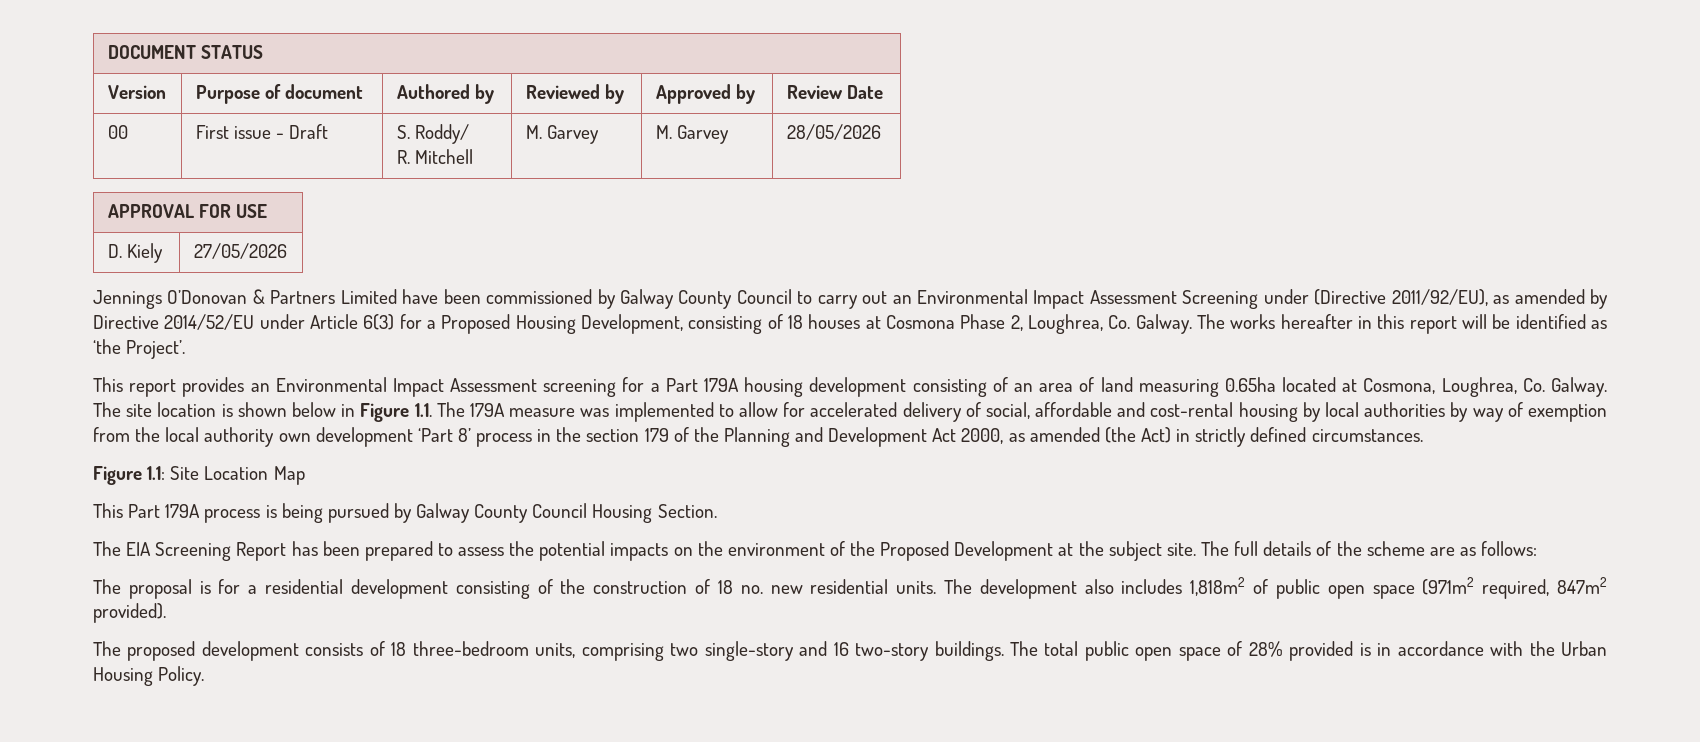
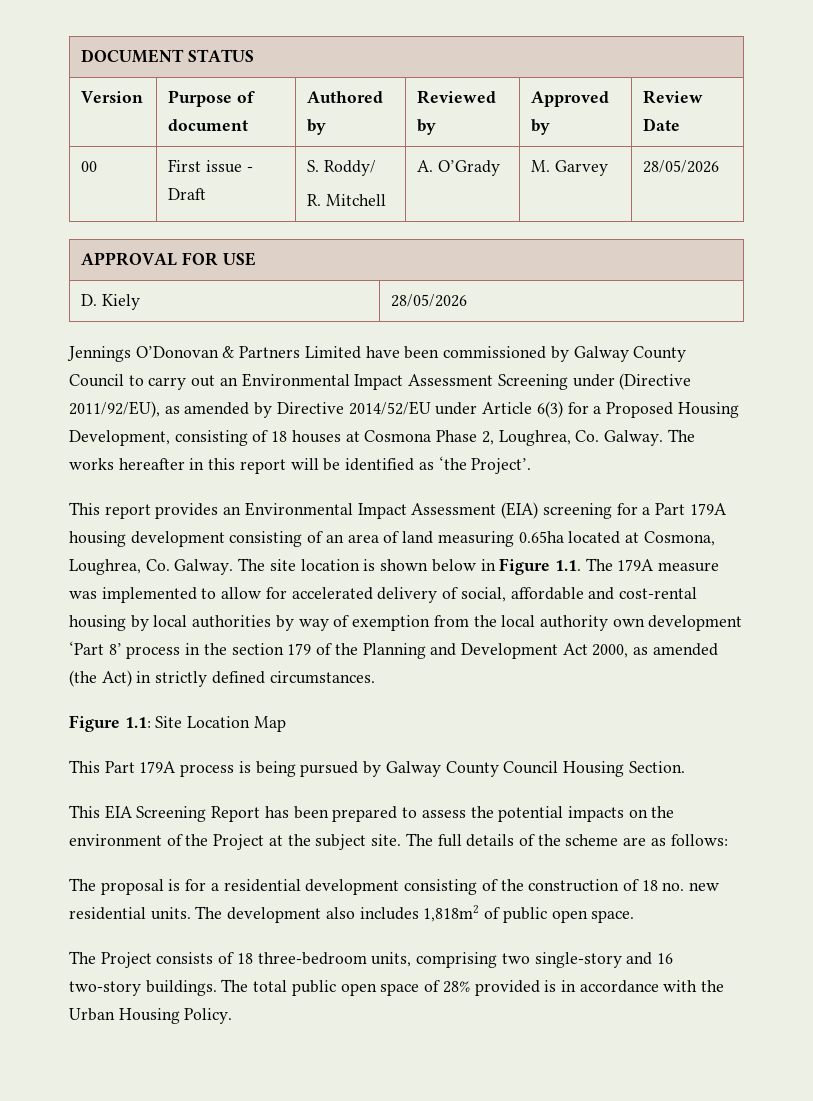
  00 | First issue - Draft | S. Roddy/
- R. Mitchell | M. Garvey | M. Garvey | 28/05/2026
+ R. Mitchell | A. O’Grady | M. Garvey | 28/05/2026
- D. Kiely | 27/05/2026
+ D. Kiely | 28/05/2026
- This report provides an Environmental Impact Assessment screening for a Part 179A housing development consisting of an area of land measuring 0.65ha located at Cosmona, Loughrea, Co. Galway.
+ This report provides an Environmental Impact Assessment (EIA) screening for a Part 179A housing development consisting of an area of land measuring 0.65ha located at Cosmona, Loughrea, Co. Galway.
- The EIA Screening Report has been prepared to assess the potential impacts on the environment of the Proposed Development at the subject site.
+ This EIA Screening Report has been prepared to assess the potential impacts on the environment of the Project at the subject site.
- The development also includes 1,818m2 of public open space (971m2 required, 847m2 provided).
- The proposed development consists of 18 three-bedroom units, comprising two single-story and 16 two-story buildings.
+ The development also includes 1,818m2 of public open space.
+ The Project consists of 18 three-bedroom units, comprising two single-story and 16 two-story buildings.

